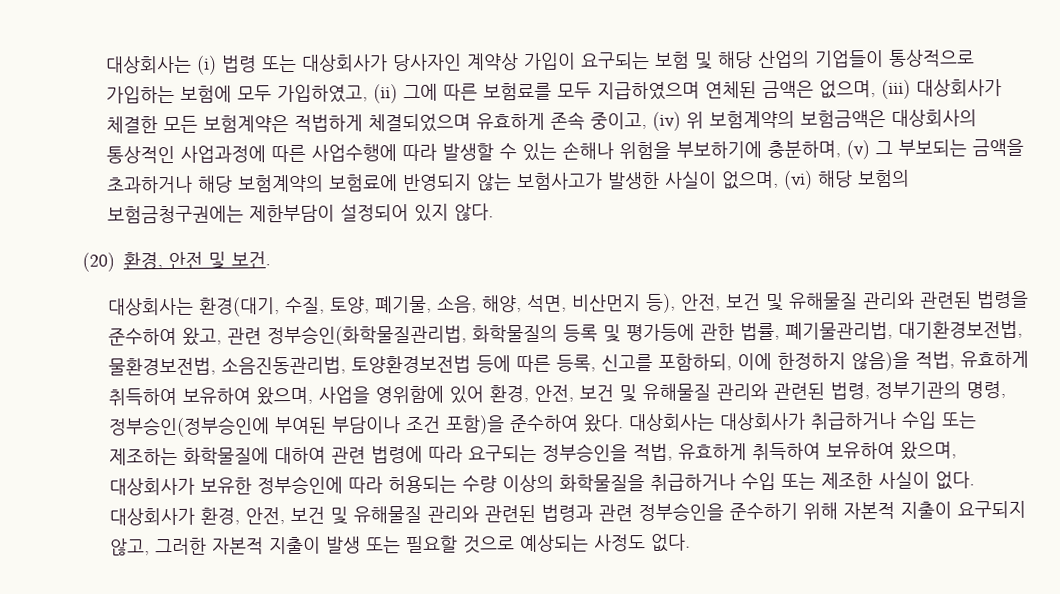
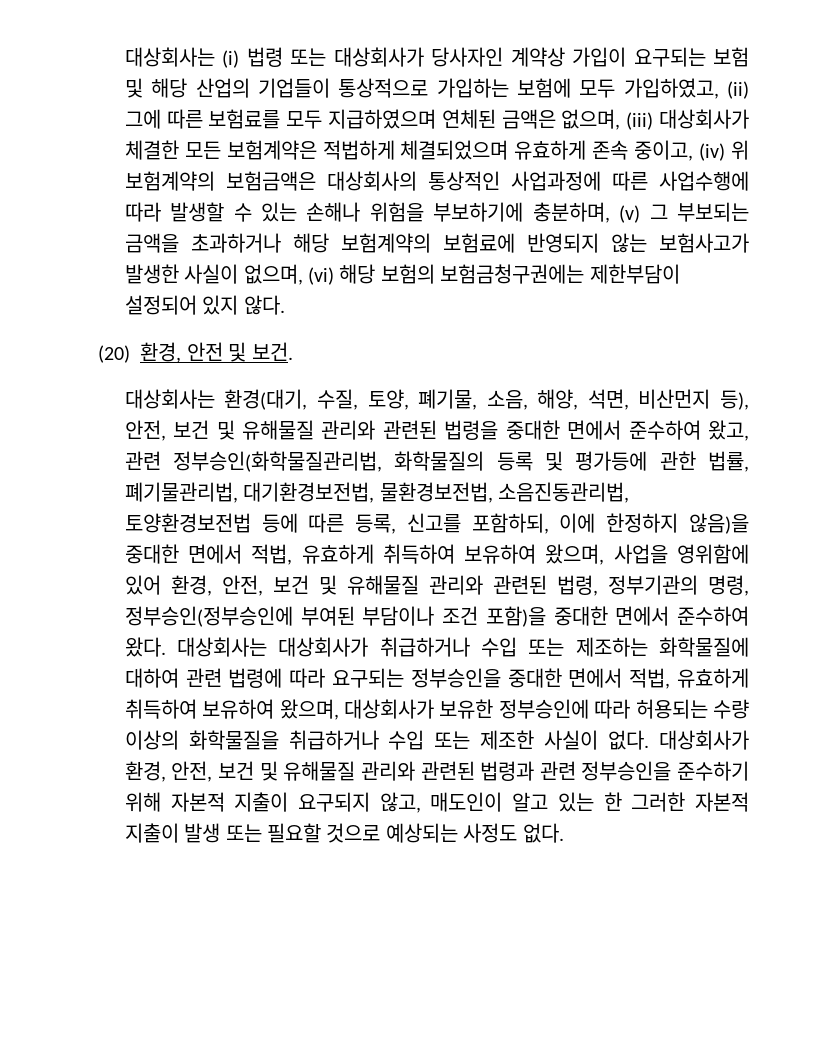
- 대상회사는 환경(대기, 수질, 토양, 폐기물, 소음, 해양, 석면, 비산먼지 등), 안전, 보건 및 유해물질 관리와 관련된 법령을 준수하여 왔고, 관련 정부승인(화학물질관리법, 화학물질의 등록 및 평가등에 관한 법률, 폐기물관리법, 대기환경보전법, 물환경보전법, 소음진동관리법, 토양환경보전법 등에 따른 등록, 신고를 포함하되, 이에 한정하지 않음)을 적법, 유효하게 취득하여 보유하여 왔으며, 사업을 영위함에 있어 환경, 안전, 보건 및 유해물질 관리와 관련된 법령, 정부기관의 명령, 정부승인(정부승인에 부여된 부담이나 조건 포함)을 준수하여 왔다.
+ 대상회사는 환경(대기, 수질, 토양, 폐기물, 소음, 해양, 석면, 비산먼지 등), 안전, 보건 및 유해물질 관리와 관련된 법령을 중대한 면에서 준수하여 왔고, 관련 정부승인(화학물질관리법, 화학물질의 등록 및 평가등에 관한 법률, 폐기물관리법, 대기환경보전법, 물환경보전법, 소음진동관리법, 토양환경보전법 등에 따른 등록, 신고를 포함하되, 이에 한정하지 않음)을 중대한 면에서 적법, 유효하게 취득하여 보유하여 왔으며, 사업을 영위함에 있어 환경, 안전, 보건 및 유해물질 관리와 관련된 법령, 정부기관의 명령, 정부승인(정부승인에 부여된 부담이나 조건 포함)을 중대한 면에서 준수하여 왔다.
- 대상회사는 대상회사가 취급하거나 수입 또는 제조하는 화학물질에 대하여 관련 법령에 따라 요구되는 정부승인을 적법, 유효하게 취득하여 보유하여 왔으며, 대상회사가 보유한 정부승인에 따라 허용되는 수량 이상의 화학물질을 취급하거나 수입 또는 제조한 사실이 없다.
+ 대상회사는 대상회사가 취급하거나 수입 또는 제조하는 화학물질에 대하여 관련 법령에 따라 요구되는 정부승인을 중대한 면에서 적법, 유효하게 취득하여 보유하여 왔으며, 대상회사가 보유한 정부승인에 따라 허용되는 수량 이상의 화학물질을 취급하거나 수입 또는 제조한 사실이 없다.
- 대상회사가 환경, 안전, 보건 및 유해물질 관리와 관련된 법령과 관련 정부승인을 준수하기 위해 자본적 지출이 요구되지 않고, 그러한 자본적 지출이 발생 또는 필요할 것으로 예상되는 사정도 없다.
+ 대상회사가 환경, 안전, 보건 및 유해물질 관리와 관련된 법령과 관련 정부승인을 준수하기 위해 자본적 지출이 요구되지 않고, 매도인이 알고 있는 한 그러한 자본적 지출이 발생 또는 필요할 것으로 예상되는 사정도 없다.

